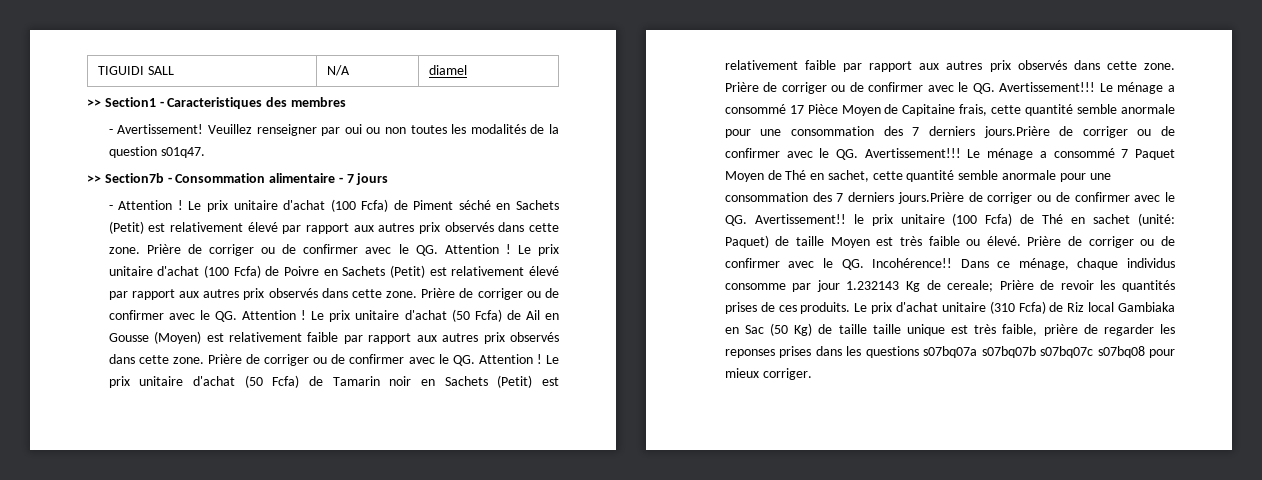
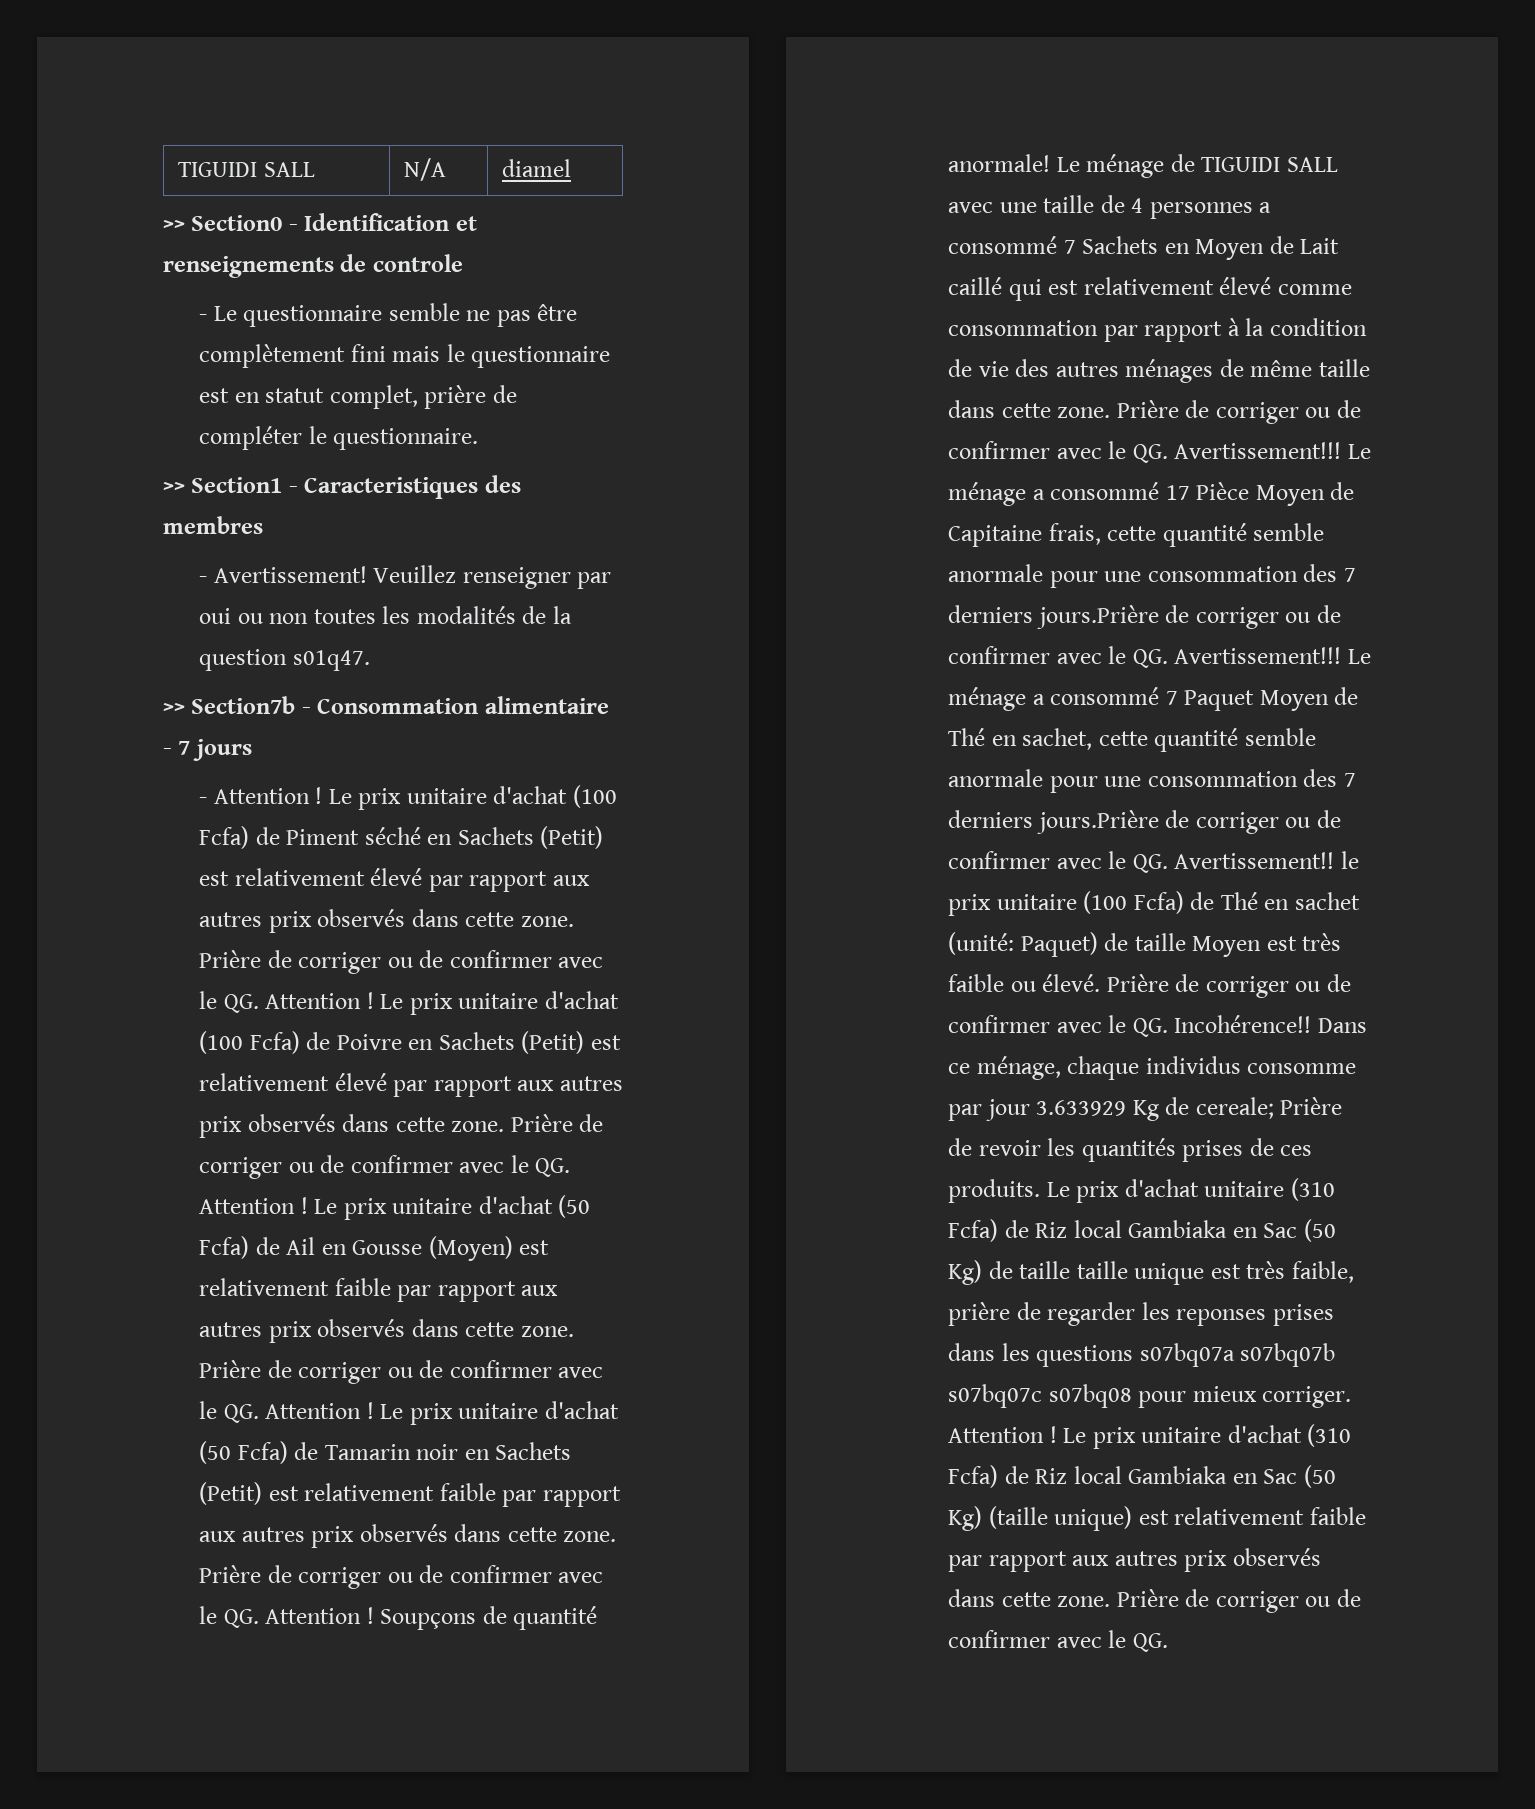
+ >> Section0 - Identification et renseignements de controle
+ - Le questionnaire semble ne pas être complètement fini mais le questionnaire est en statut complet, prière de compléter le questionnaire.
- Prière de corriger ou de confirmer avec le QG. Avertissement!!!
+ Prière de corriger ou de confirmer avec le QG. Attention ! Soupçons de quantité anormale! Le ménage de TIGUIDI SALL avec une taille de 4 personnes a consommé 7 Sachets en Moyen de Lait caillé qui est relativement élevé comme consommation par rapport à la condition de vie des autres ménages de même taille dans cette zone. Prière de corriger ou de confirmer avec le QG. Avertissement!!!
- Dans ce ménage, chaque individus consomme par jour 1.232143 Kg de cereale; Prière de revoir les quantités prises de ces produits.
+ Dans ce ménage, chaque individus consomme par jour 3.633929 Kg de cereale; Prière de revoir les quantités prises de ces produits.
+ Attention ! Le prix unitaire d'achat (310 Fcfa) de Riz local Gambiaka en Sac (50 Kg) (taille unique) est relativement faible par rapport aux autres prix observés dans cette zone. Prière de corriger ou de confirmer avec le QG.

